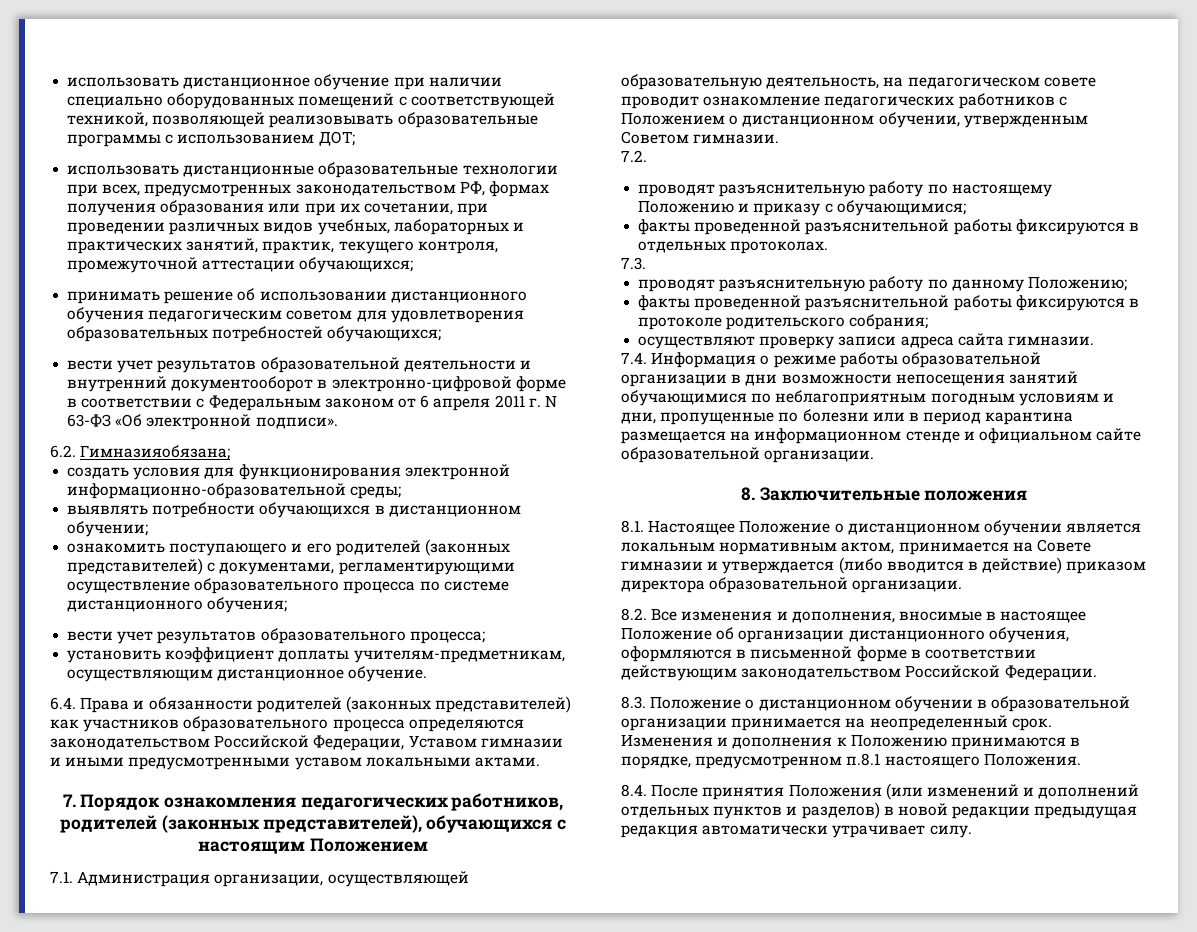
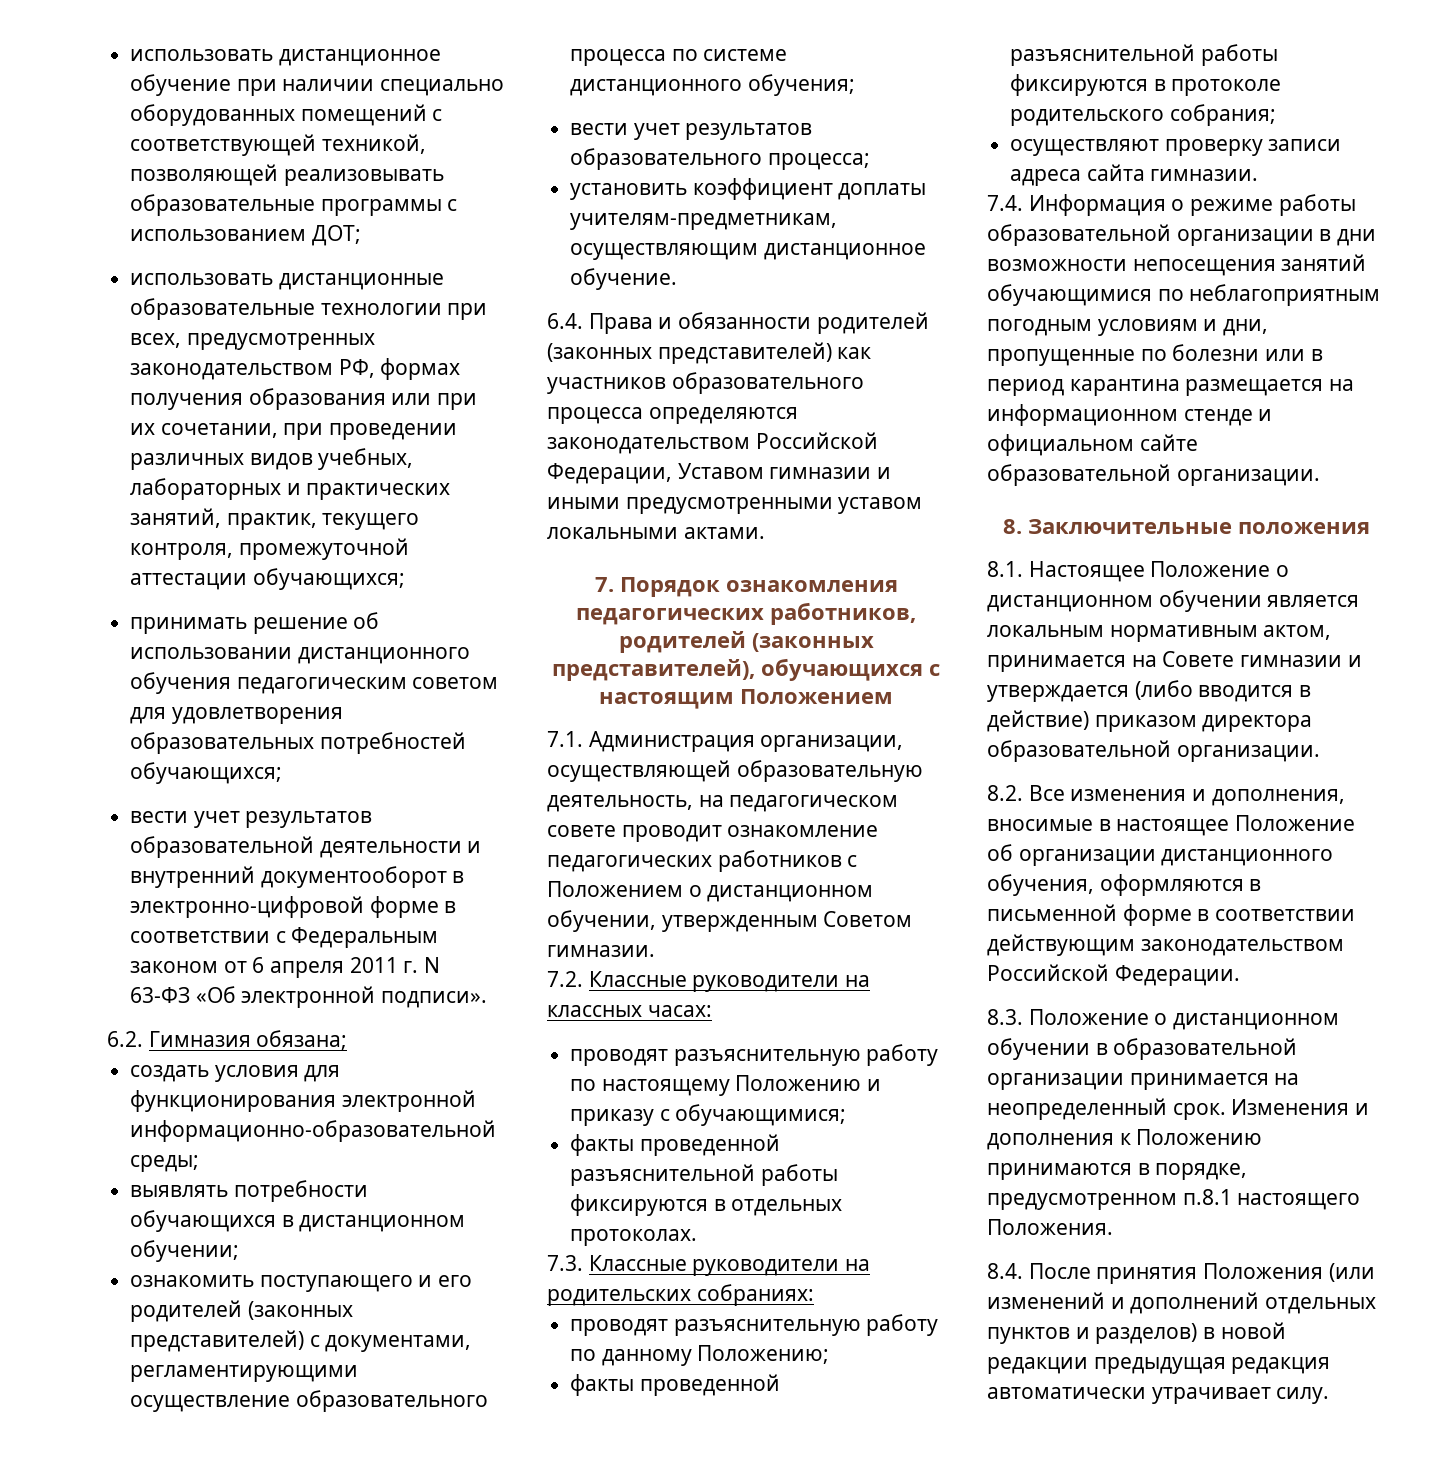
- 6.2. Гимназияобязана;
+ 6.2. Гимназия обязана;
- 7.2.
+ 7.2. Классные руководители на классных часах:
- 7.3.
+ 7.3. Классные руководители на родительских собраниях:

